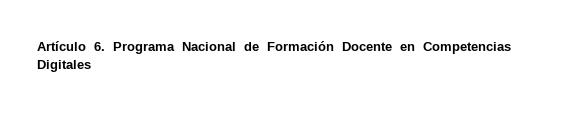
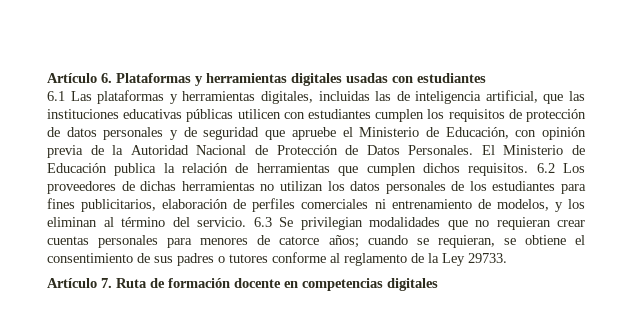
- Artículo 6. Programa Nacional de Formación Docente en Competencias Digitales
+ Artículo 6. Plataformas y herramientas digitales usadas con estudiantes
+ 6.1 Las plataformas y herramientas digitales, incluidas las de inteligencia artificial, que las instituciones educativas públicas utilicen con estudiantes cumplen los requisitos de protección de datos personales y de seguridad que apruebe el Ministerio de Educación, con opinión previa de la Autoridad Nacional de Protección de Datos Personales. El Ministerio de Educación publica la relación de herramientas que cumplen dichos requisitos. 6.2 Los proveedores de dichas herramientas no utilizan los datos personales de los estudiantes para fines publicitarios, elaboración de perfiles comerciales ni entrenamiento de modelos, y los eliminan al término del servicio. 6.3 Se privilegian modalidades que no requieran crear cuentas personales para menores de catorce años; cuando se requieran, se obtiene el consentimiento de sus padres o tutores conforme al reglamento de la Ley 29733.
+ Artículo 7. Ruta de formación docente en competencias digitales

